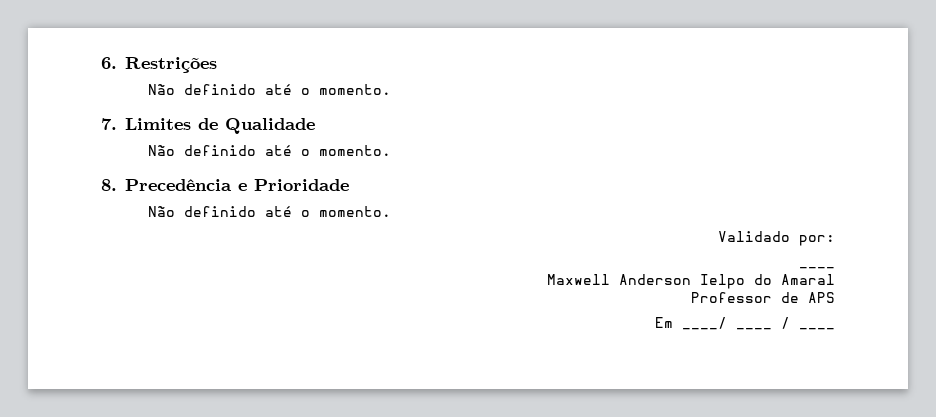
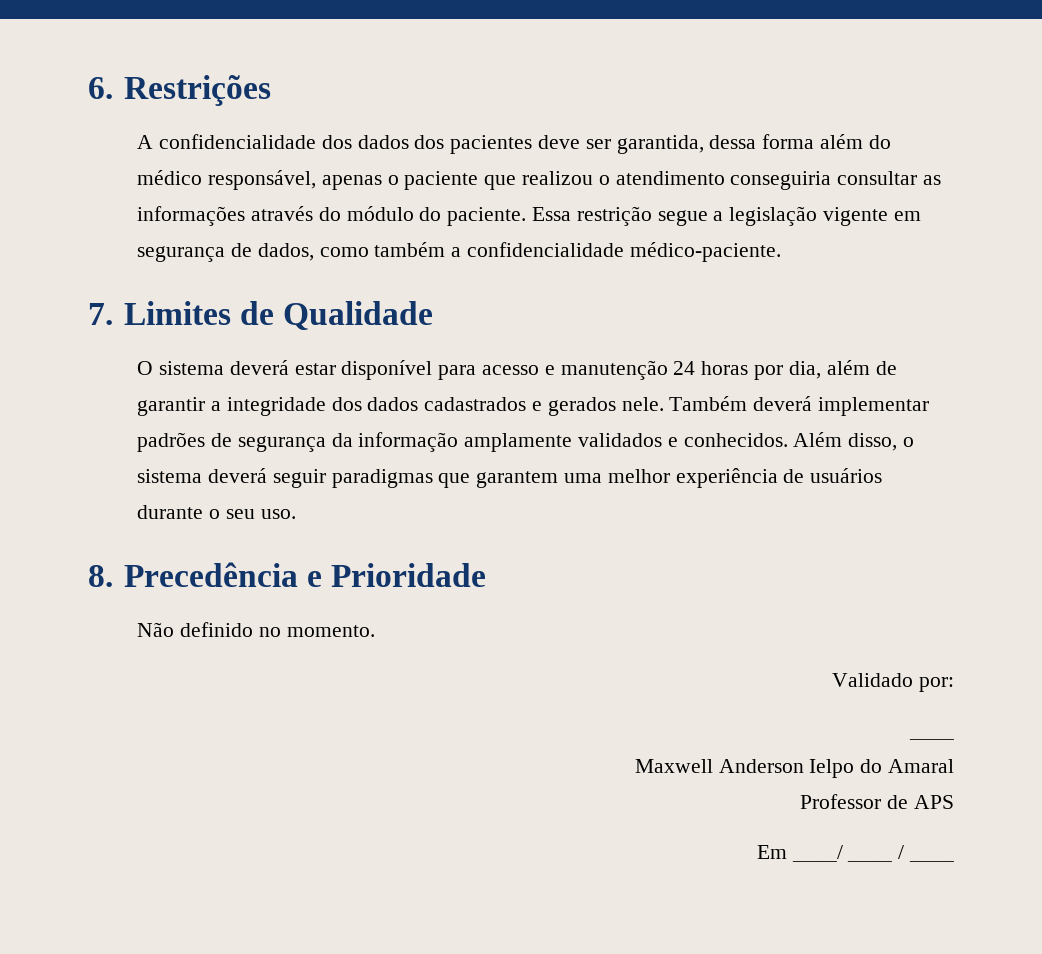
  6. Restrições
- Não definido até o momento.
+ A confidencialidade dos dados dos pacientes deve ser garantida, dessa forma além do médico responsável, apenas o paciente que realizou o atendimento conseguiria consultar as informações através do módulo do paciente. Essa restrição segue a legislação vigente em segurança de dados, como também a confidencialidade médico-paciente.
  7. Limites de Qualidade
- Não definido até o momento.
+ O sistema deverá estar disponível para acesso e manutenção 24 horas por dia, além de garantir a integridade dos dados cadastrados e gerados nele. Também deverá implementar padrões de segurança da informação amplamente validados e conhecidos. Além disso, o sistema deverá seguir paradigmas que garantem uma melhor experiência de usuários durante o seu uso.
  8. Precedência e Prioridade
- Não definido até o momento.
+ Não definido no momento.

